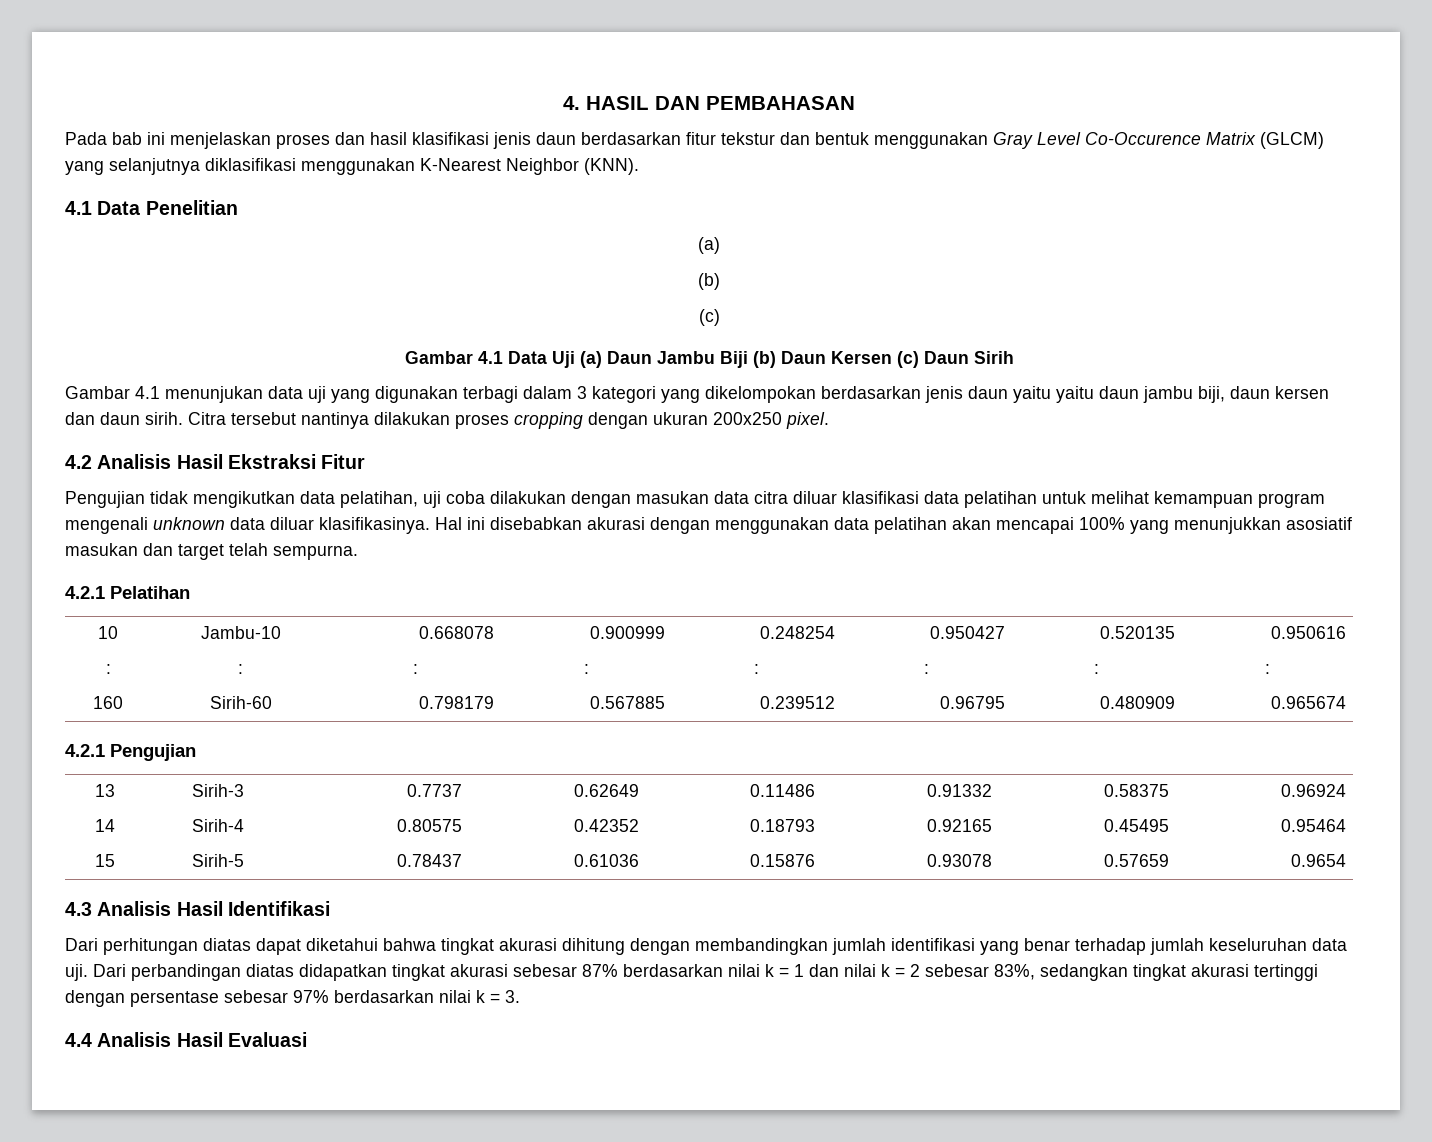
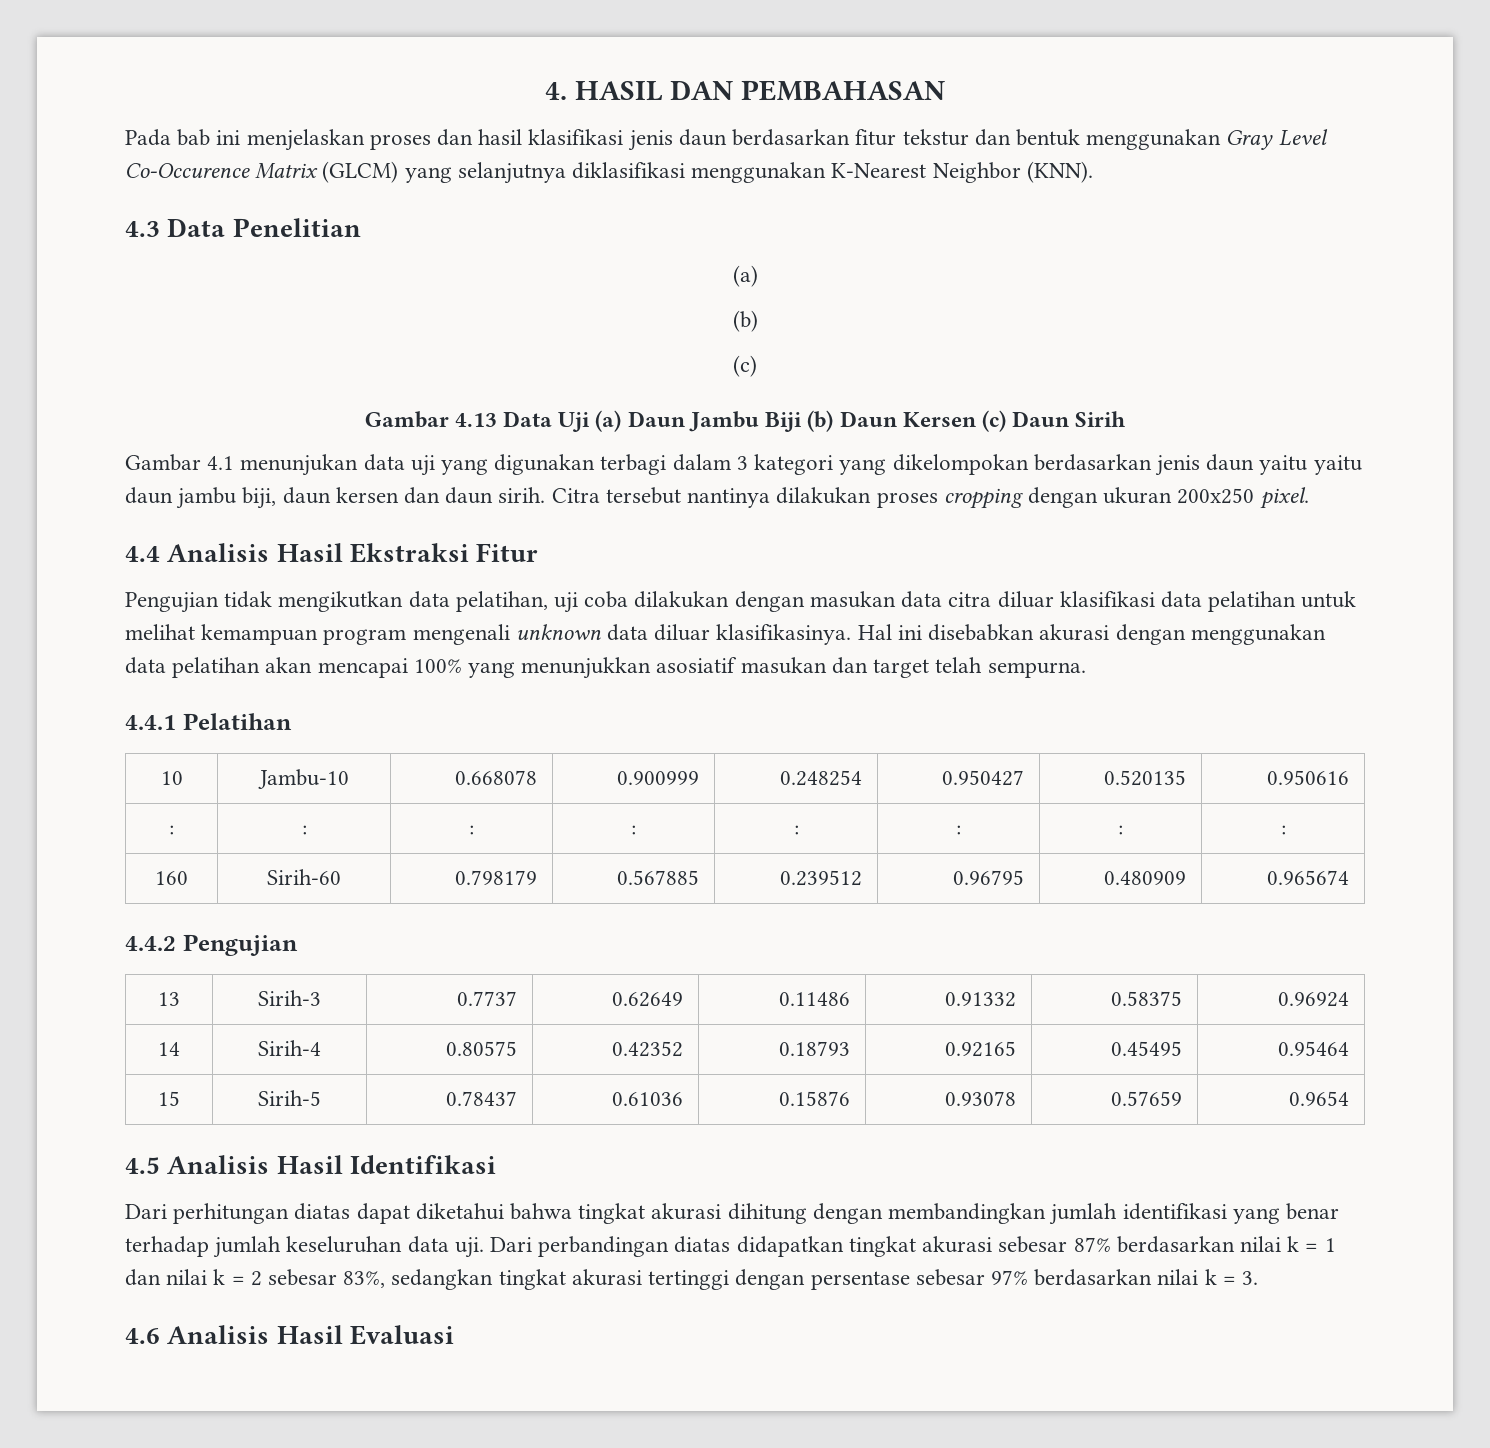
- 4.1 Data Penelitian
+ 4.3 Data Penelitian
- Gambar 4.1 Data Uji (a) Daun Jambu Biji (b) Daun Kersen (c) Daun Sirih
+ Gambar 4.13 Data Uji (a) Daun Jambu Biji (b) Daun Kersen (c) Daun Sirih
- 4.2 Analisis Hasil Ekstraksi Fitur
+ 4.4 Analisis Hasil Ekstraksi Fitur
- 4.2.1 Pelatihan
+ 4.4.1 Pelatihan
- 4.2.1 Pengujian
+ 4.4.2 Pengujian
- 4.3 Analisis Hasil Identifikasi
+ 4.5 Analisis Hasil Identifikasi
- 4.4 Analisis Hasil Evaluasi
+ 4.6 Analisis Hasil Evaluasi

